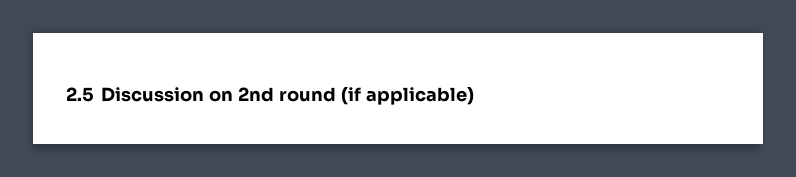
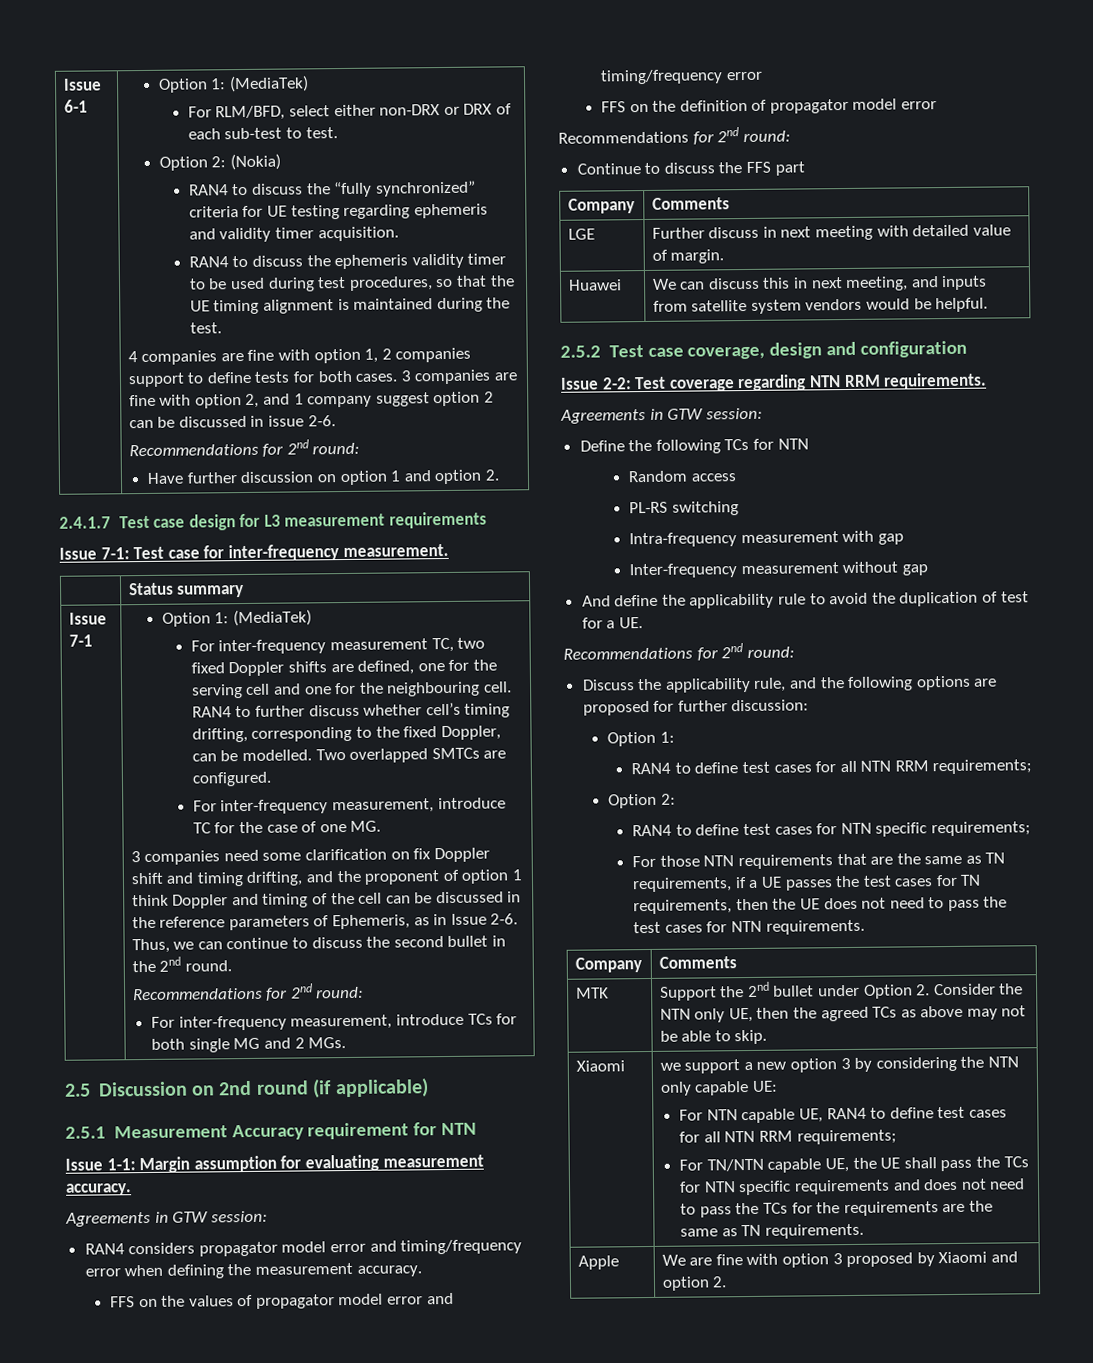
+ Issue 6-1 | Option 1: (MediaTek)
+ For RLM/BFD, select either non-DRX or DRX of each sub-test to test.
+ Option 2: (Nokia)
+ RAN4 to discuss the “fully synchronized” criteria for UE testing regarding ephemeris and validity timer acquisition.
+ RAN4 to discuss the ephemeris validity timer to be used during test procedures, so that the UE timing alignment is maintained during the test.
+ 4 companies are fine with option 1, 2 companies support to define tests for both cases. 3 companies are fine with option 2, and 1 company suggest option 2 can be discussed in issue 2-6.
+ Recommendations for 2nd round:
+ Have further discussion on option 1 and option 2.
+ 2.4.1.7 Test case design for L3 measurement requirements
+ Issue 7-1: Test case for inter-frequency measurement.
+ | Status summary
+ Issue 7-1 | Option 1: (MediaTek)
+ For inter-frequency measurement TC, two fixed Doppler shifts are defined, one for the serving cell and one for the neighbouring cell. RAN4 to further discuss whether cell’s timing drifting, corresponding to the fixed Doppler, can be modelled. Two overlapped SMTCs are configured.
+ For inter-frequency measurement, introduce TC for the case of one MG.
+ 3 companies need some clarification on fix Doppler shift and timing drifting, and the proponent of option 1 think Doppler and timing of the cell can be discussed in the reference parameters of Ephemeris, as in Issue 2-6. Thus, we can continue to discuss the second bullet in the 2nd round.
+ Recommendations for 2nd round:
+ For inter-frequency measurement, introduce TCs for both single MG and 2 MGs.
+ 2.5.1 Measurement Accuracy requirement for NTN
+ Issue 1-1: Margin assumption for evaluating measurement accuracy.
+ Agreements in GTW session:
+ RAN4 considers propagator model error and timing/frequency error when defining the measurement accuracy.
+ FFS on the values of propagator model error and timing/frequency error
+ FFS on the definition of propagator model error
+ Recommendations for 2nd round:
+ Continue to discuss the FFS part
+ Company | Comments
+ LGE | Further discuss in next meeting with detailed value of margin.
+ Huawei | We can discuss this in next meeting, and inputs from satellite system vendors would be helpful.
+ 2.5.2 Test case coverage, design and configuration
+ Issue 2-2: Test coverage regarding NTN RRM requirements.
+ Agreements in GTW session:
+ Define the following TCs for NTN
+ Random access
+ PL-RS switching
+ Intra-frequency measurement with gap
+ Inter-frequency measurement without gap
+ And define the applicability rule to avoid the duplication of test for a UE.
+ Recommendations for 2nd round:
+ Discuss the applicability rule, and the following options are proposed for further discussion:
+ Option 1:
+ RAN4 to define test cases for all NTN RRM requirements;
+ Option 2:
+ RAN4 to define test cases for NTN specific requirements;
+ For those NTN requirements that are the same as TN requirements, if a UE passes the test cases for TN requirements, then the UE does not need to pass the test cases for NTN requirements.
+ Company | Comments
+ MTK | Support the 2nd bullet under Option 2. Consider the NTN only UE, then the agreed TCs as above may not be able to skip.
+ Xiaomi | we support a new option 3 by considering the NTN only capable UE:
+ For NTN capable UE, RAN4 to define test cases for all NTN RRM requirements;
+ For TN/NTN capable UE, the UE shall pass the TCs for NTN specific requirements and does not need to pass the TCs for the requirements are the same as TN requirements.
+ Apple | We are fine with option 3 proposed by Xiaomi and option 2.

